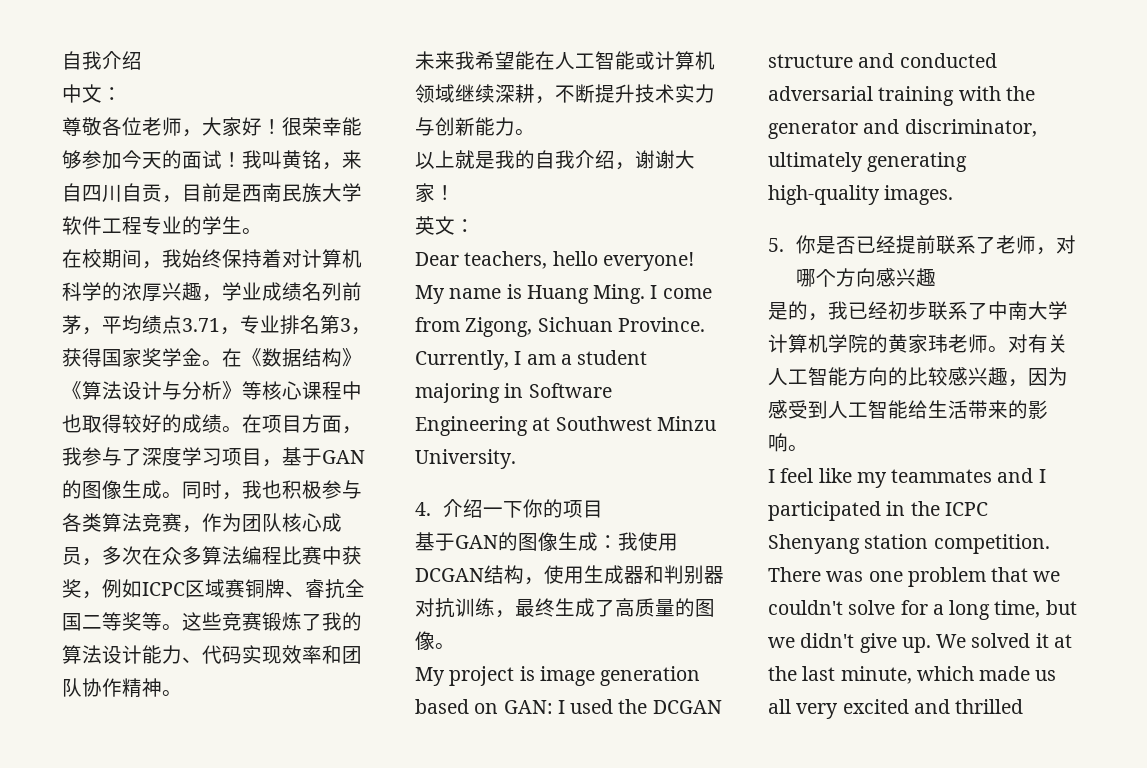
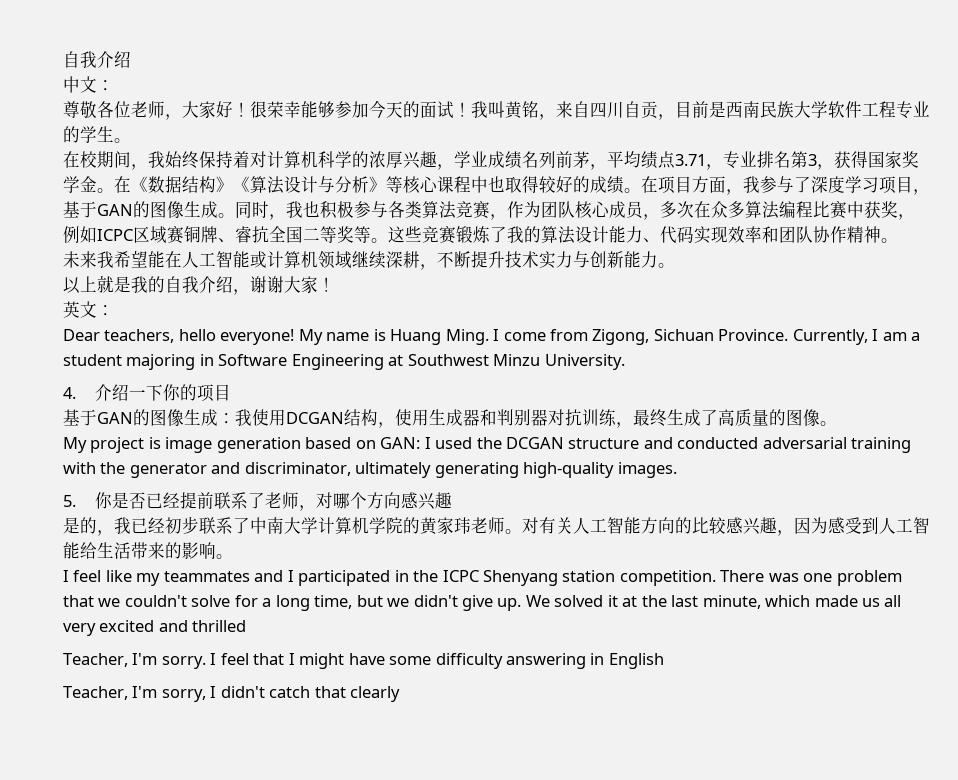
+ Teacher, I'm sorry. I feel that I might have some difficulty answering in English
+ Teacher, I'm sorry, I didn't catch that clearly

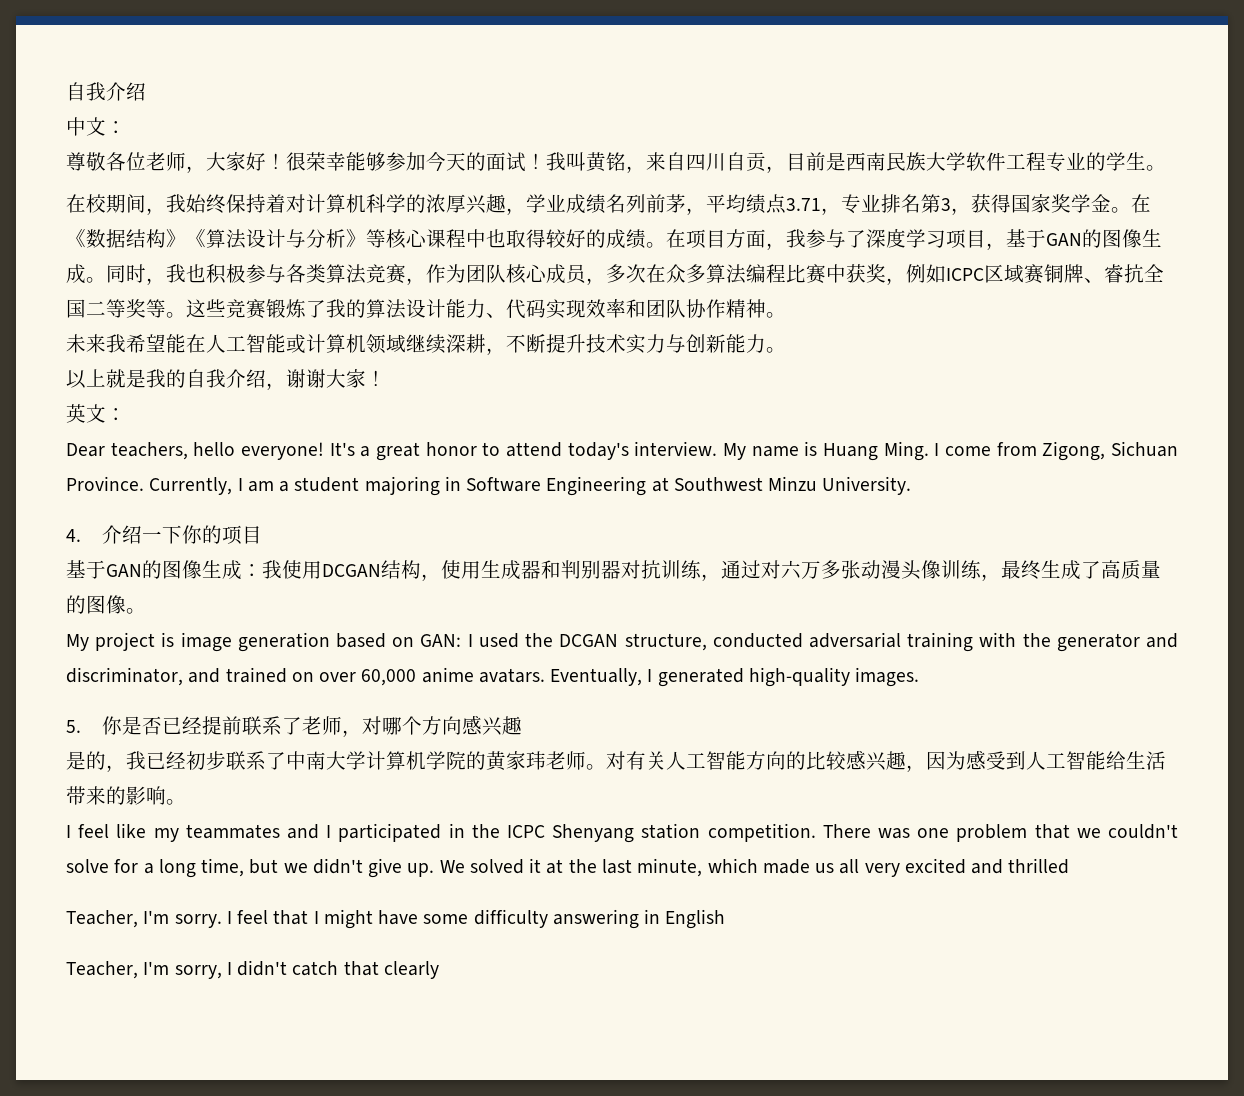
+ It's a great honor to attend today's interview.
- 基于GAN的图像生成：我使用DCGAN结构，使用生成器和判别器对抗训练，最终生成了高质量的图像。
+ 基于GAN的图像生成：我使用DCGAN结构，使用生成器和判别器对抗训练，通过对六万多张动漫头像训练，最终生成了高质量的图像。
- My project is image generation based on GAN: I used the DCGAN structure and conducted adversarial training with the generator and discriminator, ultimately generating high-quality images.
+ My project is image generation based on GAN: I used the DCGAN structure, conducted adversarial training with the generator and discriminator, and trained on over 60,000 anime avatars. Eventually, I generated high-quality images.

